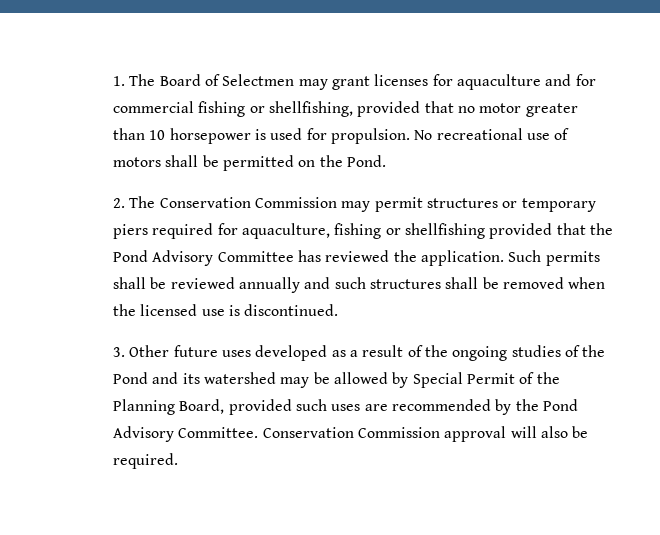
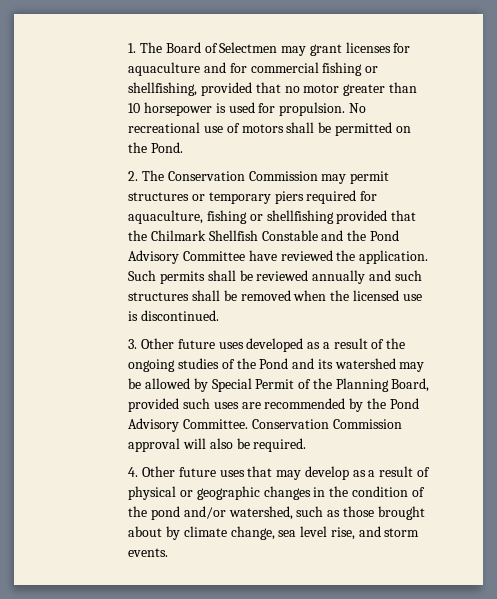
- 2. The Conservation Commission may permit structures or temporary piers required for aquaculture, fishing or shellfishing provided that the Pond Advisory Committee has reviewed the application.
+ 2. The Conservation Commission may permit structures or temporary piers required for aquaculture, fishing or shellfishing provided that the Chilmark Shellfish Constable and the Pond Advisory Committee have reviewed the application.
+ 4. Other future uses that may develop as a result of physical or geographic changes in the condition of the pond and/or watershed, such as those brought about by climate change, sea level rise, and storm events.

